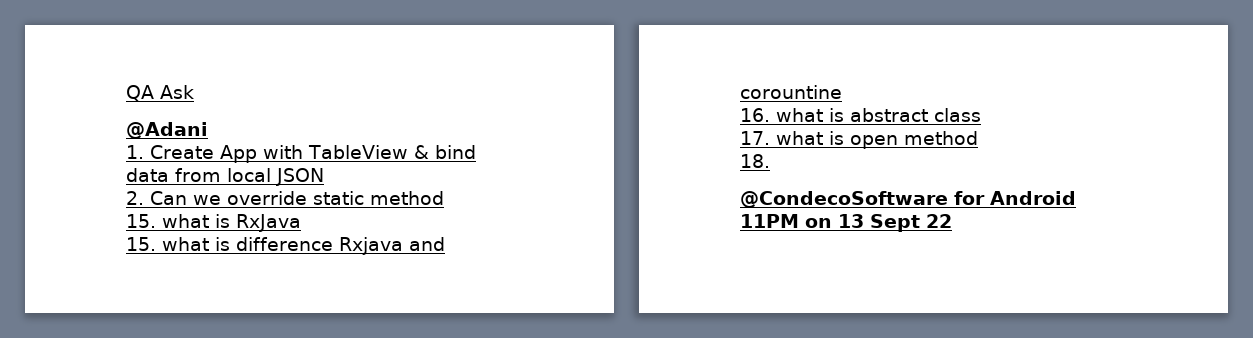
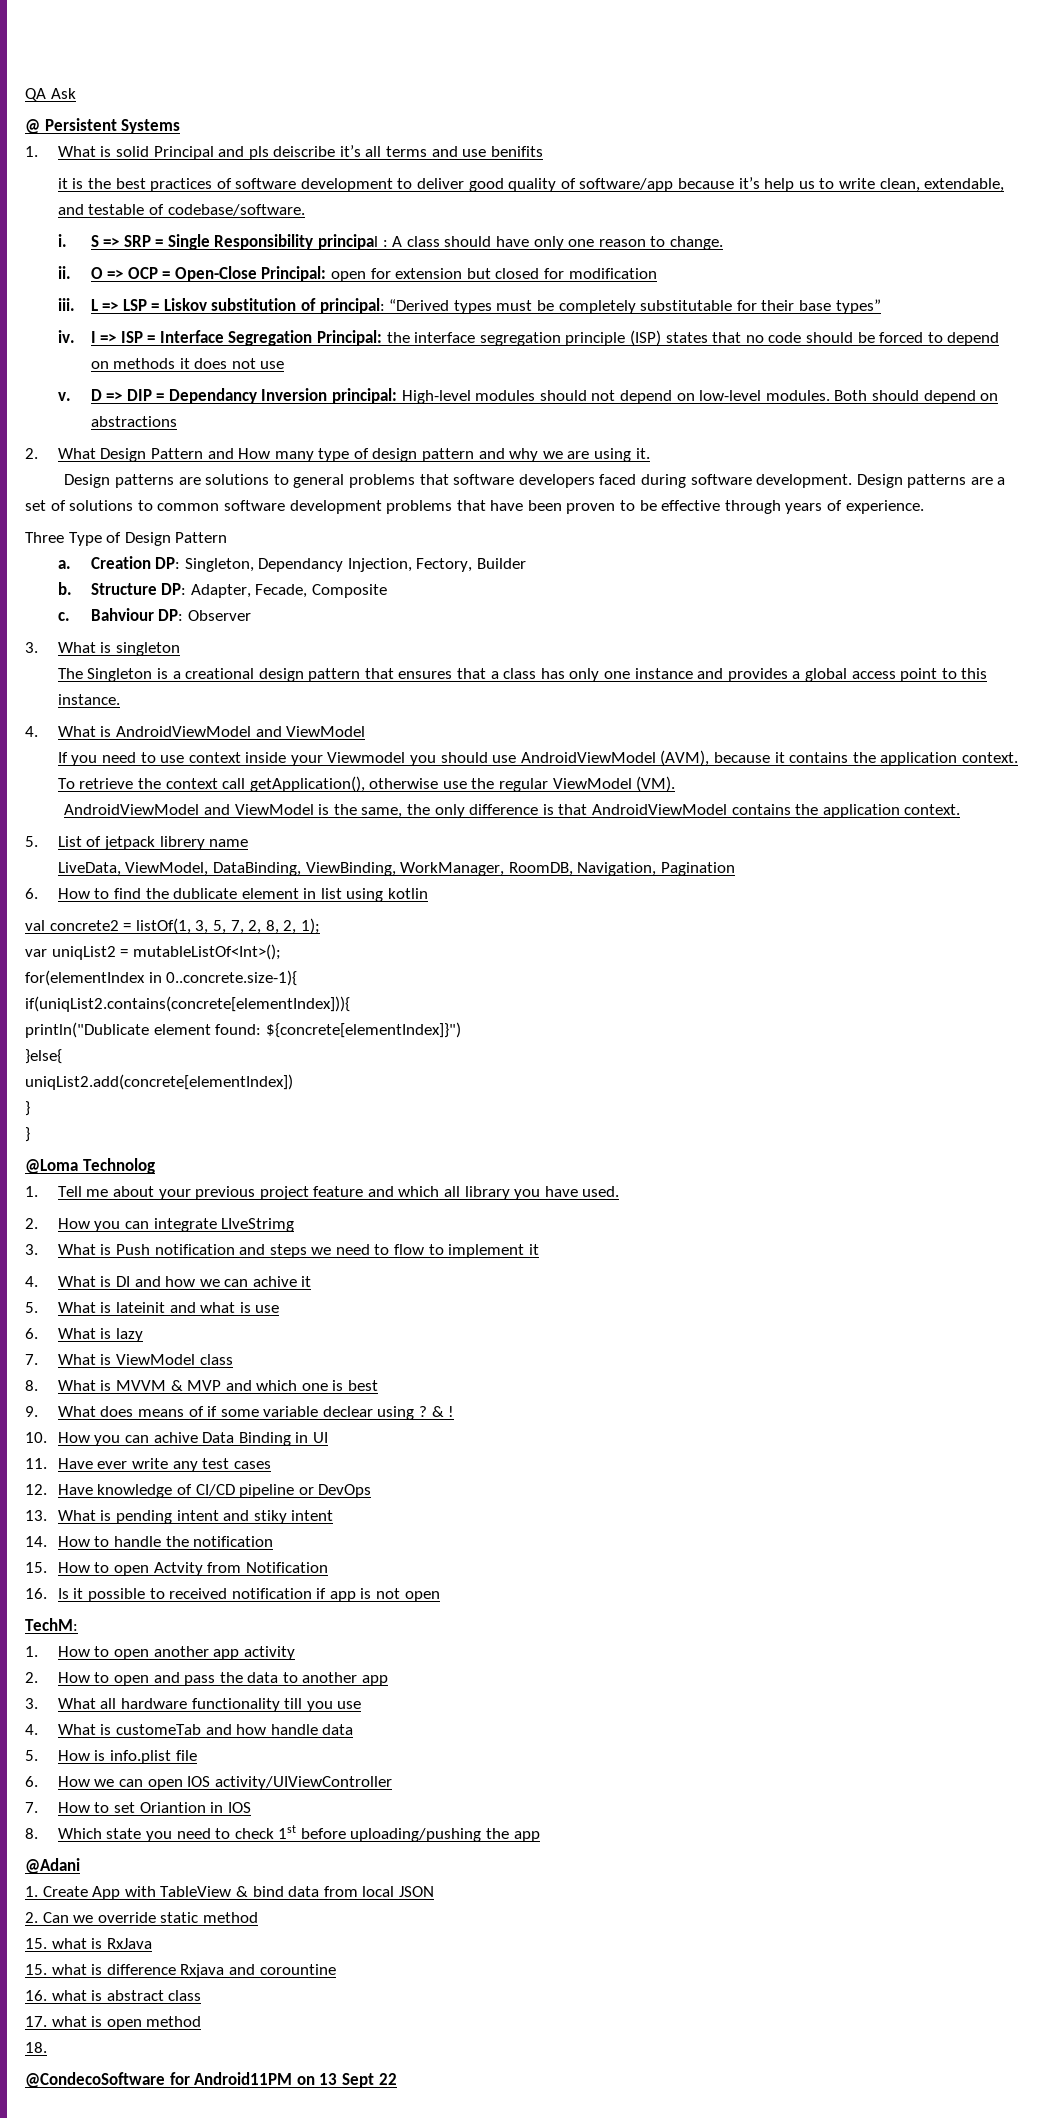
+ @ Persistent Systems
+ 1. What is solid Principal and pls deiscribe it’s all terms and use benifits
+ it is the best practices of software development to deliver good quality of software/app because it’s help us to write clean, extendable, and testable of codebase/software.
+ i. S => SRP = Single Responsibility principal : A class should have only one reason to change.
+ ii. O => OCP = Open-Close Principal: open for extension but closed for modification
+ iii. L => LSP = Liskov substitution of principal: “Derived types must be completely substitutable for their base types”
+ iv. I => ISP = Interface Segregation Principal: the interface segregation principle (ISP) states that no code should be forced to depend on methods it does not use
+ v. D => DIP = Dependancy Inversion principal: High-level modules should not depend on low-level modules. Both should depend on abstractions
+ 2. What Design Pattern and How many type of design pattern and why we are using it.
+ Design patterns are solutions to general problems that software developers faced during software development. Design patterns are a set of solutions to common software development problems that have been proven to be effective through years of experience.
+ Three Type of Design Pattern
+ a. Creation DP: Singleton, Dependancy Injection, Fectory, Builder
+ b. Structure DP: Adapter, Fecade, Composite
+ c. Bahviour DP: Observer
+ 3. What is singleton
+ The Singleton is a creational design pattern that ensures that a class has only one instance and provides a global access point to this instance.
+ 4. What is AndroidViewModel and ViewModel
+ If you need to use context inside your Viewmodel you should use AndroidViewModel (AVM), because it contains the application context. To retrieve the context call getApplication(), otherwise use the regular ViewModel (VM).
+ AndroidViewModel and ViewModel is the same, the only difference is that AndroidViewModel contains the application context.
+ 5. List of jetpack librery name
+ LiveData, ViewModel, DataBinding, ViewBinding, WorkManager, RoomDB, Navigation, Pagination
+ 6. How to find the dublicate element in list using kotlin
+ val concrete2 = listOf(1, 3, 5, 7, 2, 8, 2, 1);
+ var uniqList2 = mutableListOf<Int>();
+ for(elementIndex in 0..concrete.size-1){
+ if(uniqList2.contains(concrete[elementIndex])){
+ println("Dublicate element found: ${concrete[elementIndex]}")
+ }else{
+ uniqList2.add(concrete[elementIndex])
+ }
+ }
+ @Loma Technolog
+ 1. Tell me about your previous project feature and which all library you have used.
+ 2. How you can integrate LIveStrimg
+ 3. What is Push notification and steps we need to flow to implement it
+ 4. What is DI and how we can achive it
+ 5. What is lateinit and what is use
+ 6. What is lazy
+ 7. What is ViewModel class
+ 8. What is MVVM & MVP and which one is best
+ 9. What does means of if some variable declear using ? & !
+ 10. How you can achive Data Binding in UI
+ 11. Have ever write any test cases
+ 12. Have knowledge of CI/CD pipeline or DevOps
+ 13. What is pending intent and stiky intent
+ 14. How to handle the notification
+ 15. How to open Actvity from Notification
+ 16. Is it possible to received notification if app is not open
+ TechM:
+ 1. How to open another app activity
+ 2. How to open and pass the data to another app
+ 3. What all hardware functionality till you use
+ 4. What is customeTab and how handle data
+ 5. How is info.plist file
+ 6. How we can open IOS activity/UIViewController
+ 7. How to set Oriantion in IOS
+ 8. Which state you need to check 1st before uploading/pushing the app
- @CondecoSoftware for Android 11PM on 13 Sept 22
+ @CondecoSoftware for Android11PM on 13 Sept 22

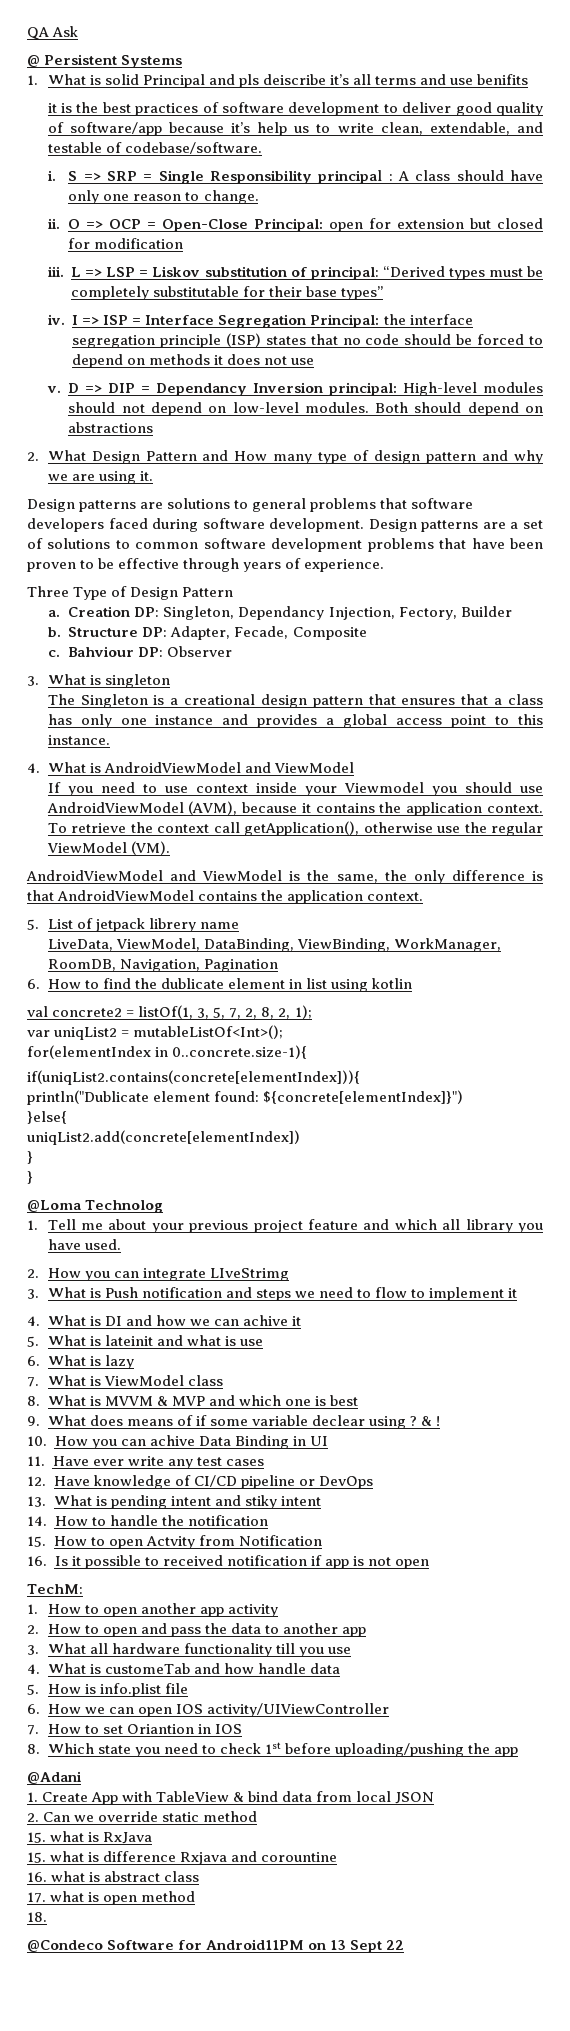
- @CondecoSoftware for Android11PM on 13 Sept 22
+ @Condeco Software for Android11PM on 13 Sept 22

